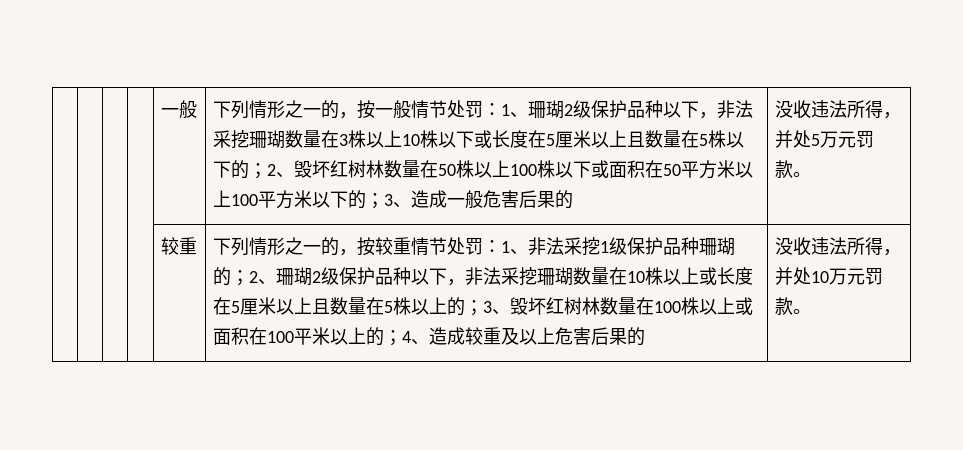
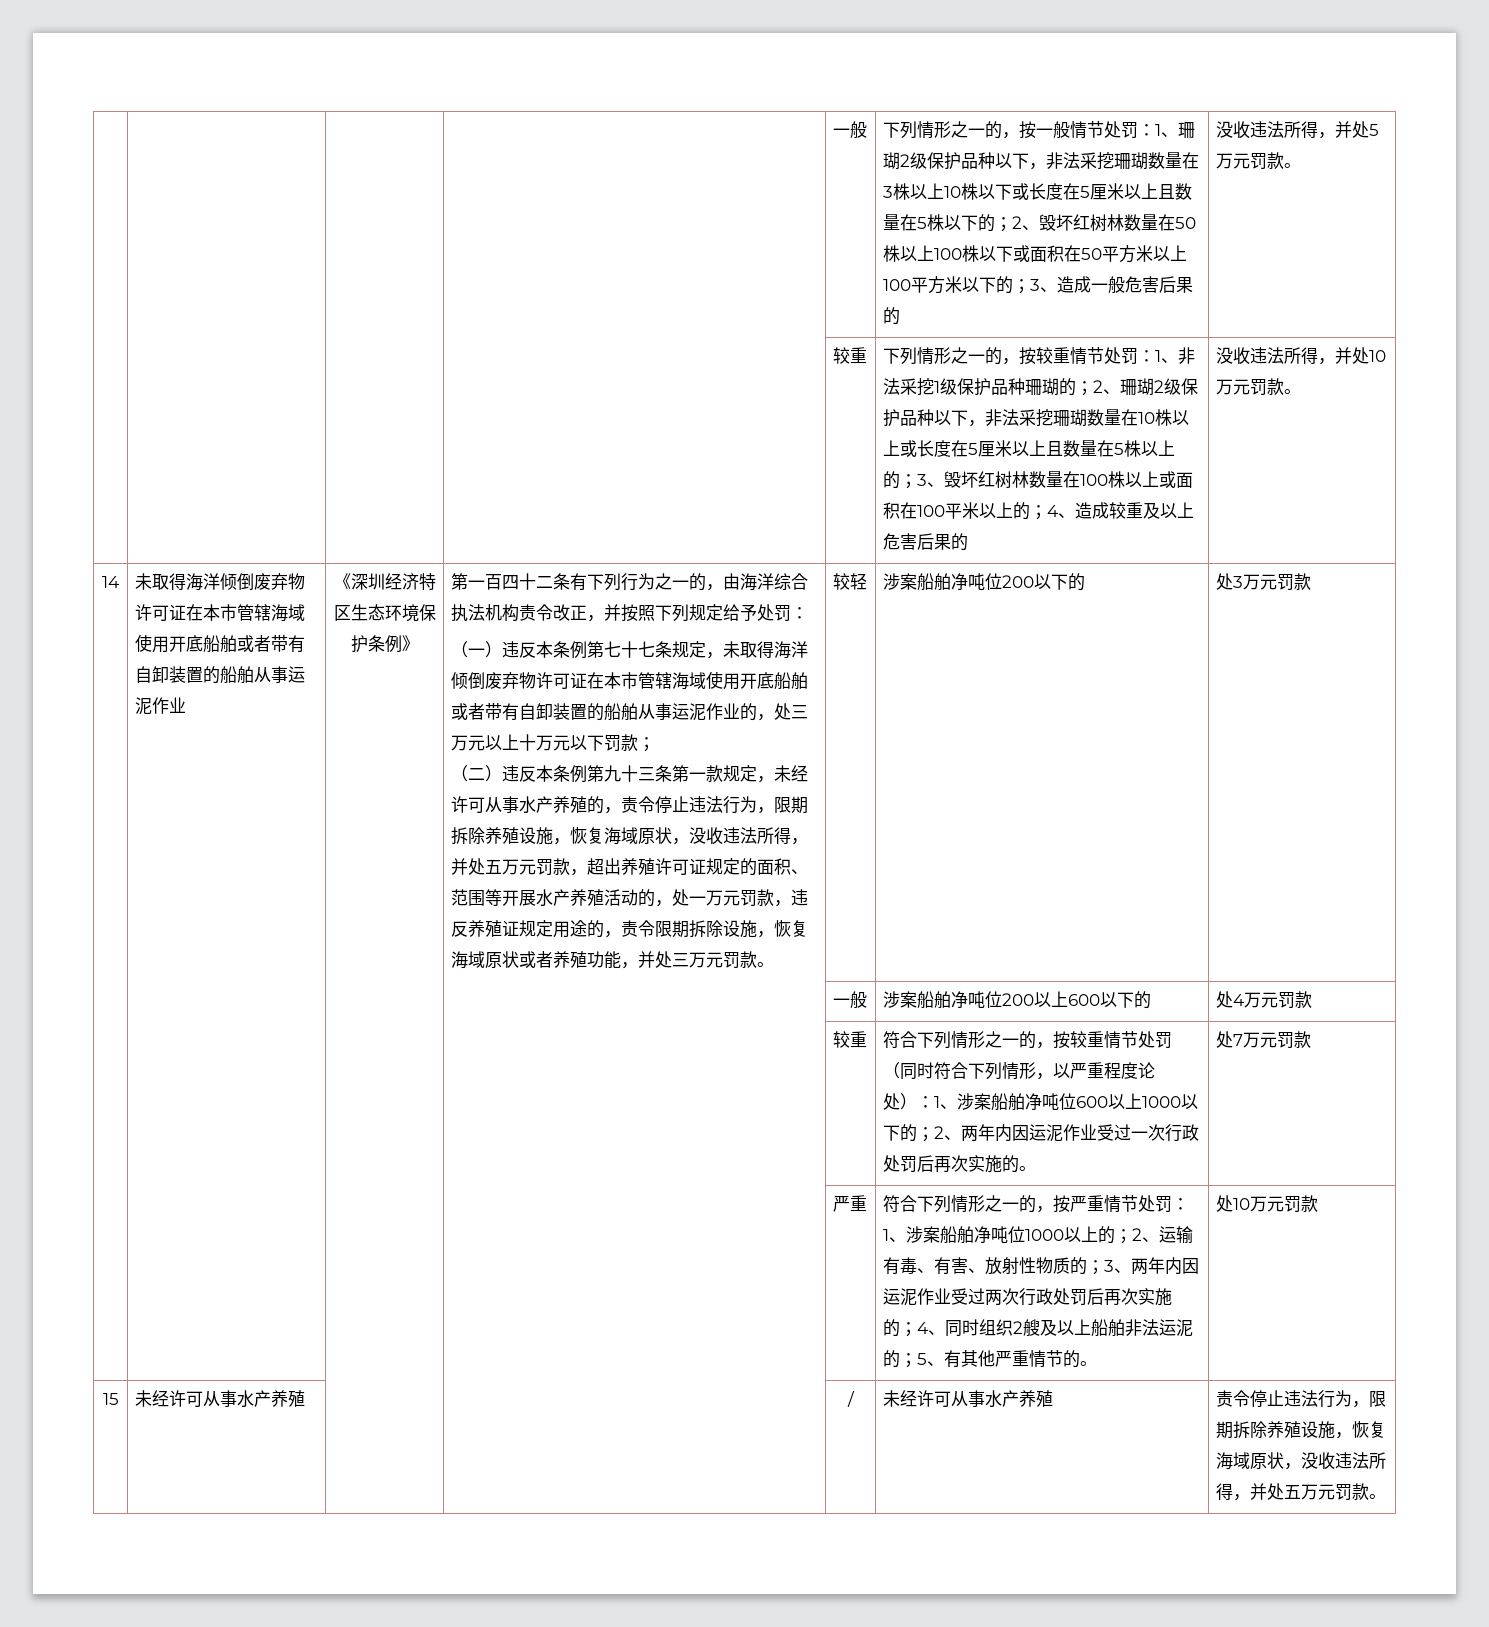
+ 14 | 未取得海洋倾倒废弃物许可证在本市管辖海域使用开底船舶或者带有自卸装置的船舶从事运泥作业 | 《深圳经济特区生态环境保护条例》 | 第一百四十二条有下列行为之一的，由海洋综合执法机构责令改正，并按照下列规定给予处罚：
+ （一）违反本条例第七十七条规定，未取得海洋倾倒废弃物许可证在本市管辖海域使用开底船舶或者带有自卸装置的船舶从事运泥作业的，处三万元以上十万元以下罚款；
+ （二）违反本条例第九十三条第一款规定，未经许可从事水产养殖的，责令停止违法行为，限期拆除养殖设施，恢复海域原状，没收违法所得，并处五万元罚款，超出养殖许可证规定的面积、范围等开展水产养殖活动的，处一万元罚款，违反养殖证规定用途的，责令限期拆除设施，恢复海域原状或者养殖功能，并处三万元罚款。 | 较轻 | 涉案船舶净吨位200以下的 | 处3万元罚款
+ | | | | 一般 | 涉案船舶净吨位200以上600以下的 | 处4万元罚款
+ | | | | 较重 | 符合下列情形之一的，按较重情节处罚（同时符合下列情形，以严重程度论处）：1、涉案船舶净吨位600以上1000以下的；2、两年内因运泥作业受过一次行政处罚后再次实施的。 | 处7万元罚款
+ | | | | 严重 | 符合下列情形之一的，按严重情节处罚：1、涉案船舶净吨位1000以上的；2、运输有毒、有害、放射性物质的；3、两年内因运泥作业受过两次行政处罚后再次实施的；4、同时组织2艘及以上船舶非法运泥的；5、有其他严重情节的。 | 处10万元罚款
+ 15 | 未经许可从事水产养殖 | | | / | 未经许可从事水产养殖 | 责令停止违法行为，限期拆除养殖设施，恢复海域原状，没收违法所得，并处五万元罚款。

